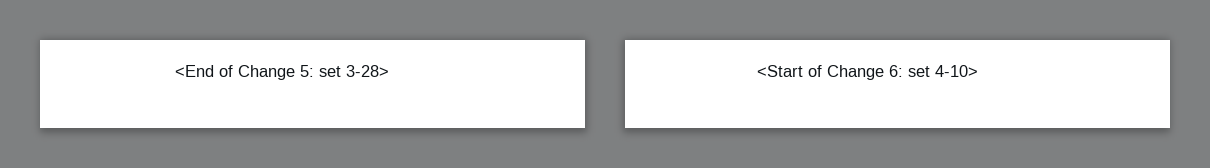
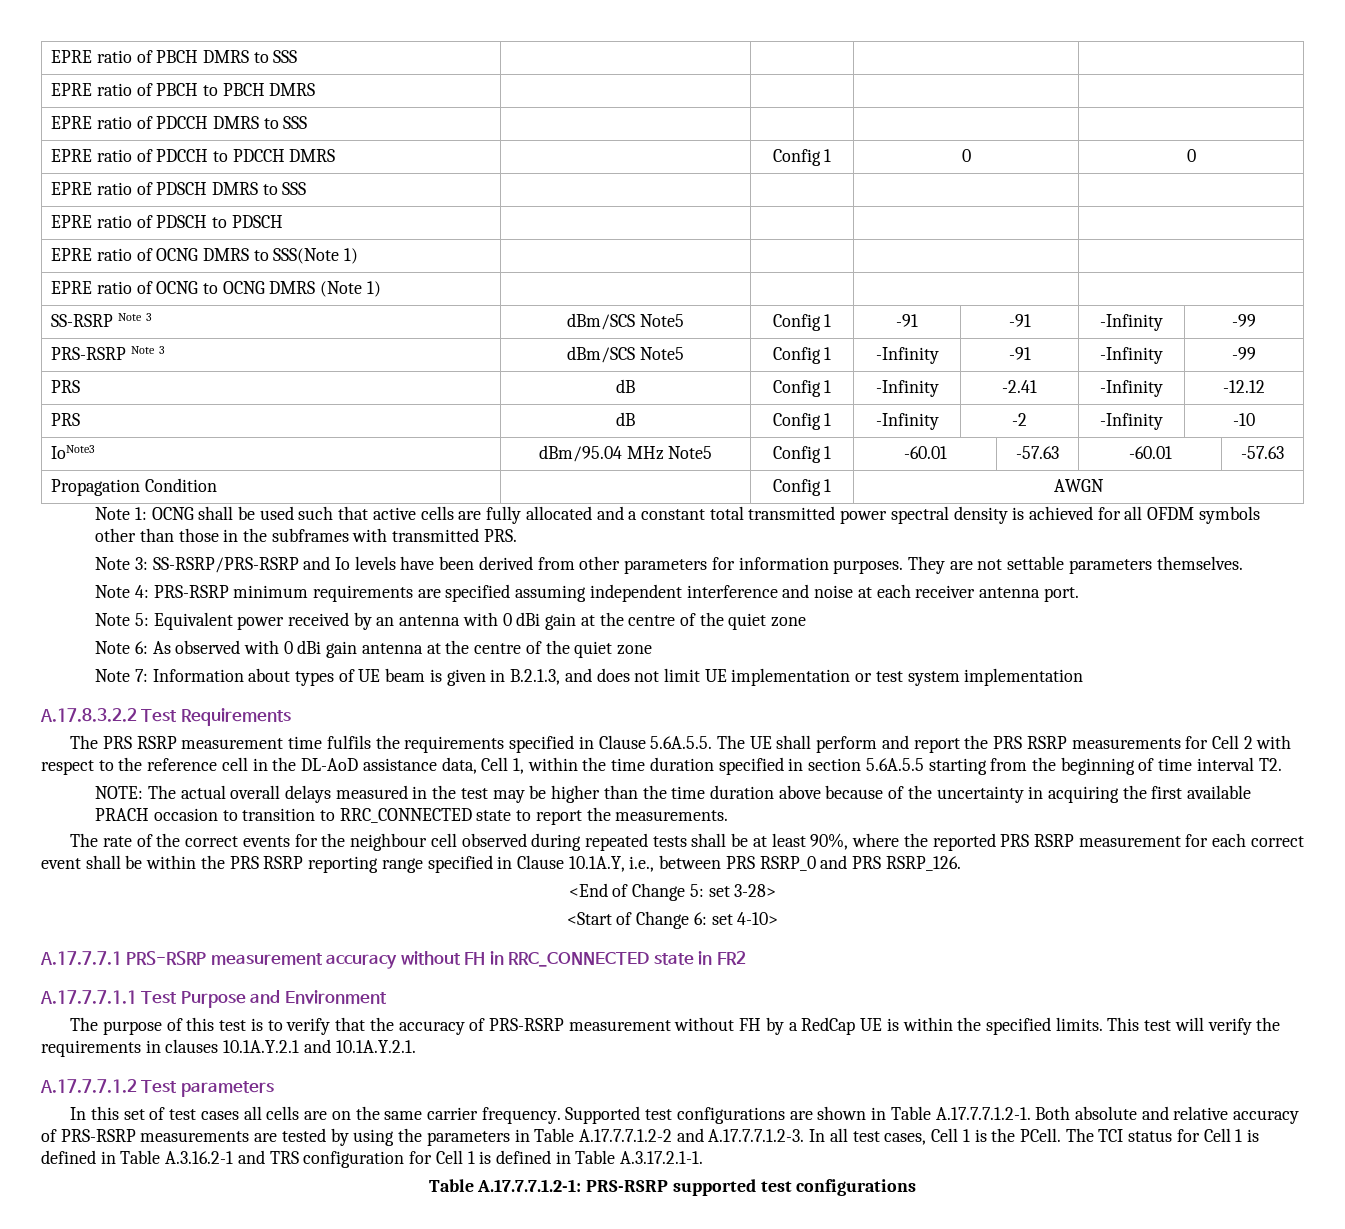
+ EPRE ratio of PBCH DMRS to SSS | | | |
+ EPRE ratio of PBCH to PBCH DMRS | | | |
+ EPRE ratio of PDCCH DMRS to SSS | | | |
+ EPRE ratio of PDCCH to PDCCH DMRS | | Config 1 | 0 | 0
+ EPRE ratio of PDSCH DMRS to SSS | | | |
+ EPRE ratio of PDSCH to PDSCH | | | |
+ EPRE ratio of OCNG DMRS to SSS(Note 1) | | | |
+ EPRE ratio of OCNG to OCNG DMRS (Note 1) | | | |
+ SS-RSRP Note 3 | dBm/SCS Note5 | Config 1 | -91 | -91 | -Infinity | -99
+ PRS-RSRP Note 3 | dBm/SCS Note5 | Config 1 | -Infinity | -91 | -Infinity | -99
+ PRS | dB | Config 1 | -Infinity | -2.41 | -Infinity | -12.12
+ PRS | dB | Config 1 | -Infinity | -2 | -Infinity | -10
+ IoNote3 | dBm/95.04 MHz Note5 | Config 1 | -60.01 | -57.63 | -60.01 | -57.63
+ Propagation Condition | | Config 1 | AWGN
+ Note 1: OCNG shall be used such that active cells are fully allocated and a constant total transmitted power spectral density is achieved for all OFDM symbols other than those in the subframes with transmitted PRS.
+ Note 3: SS-RSRP/PRS-RSRP and Io levels have been derived from other parameters for information purposes. They are not settable parameters themselves.
+ Note 4: PRS-RSRP minimum requirements are specified assuming independent interference and noise at each receiver antenna port.
+ Note 5: Equivalent power received by an antenna with 0 dBi gain at the centre of the quiet zone
+ Note 6: As observed with 0 dBi gain antenna at the centre of the quiet zone
+ Note 7: Information about types of UE beam is given in B.2.1.3, and does not limit UE implementation or test system implementation
+ A.17.8.3.2.2 Test Requirements
+ The PRS RSRP measurement time fulfils the requirements specified in Clause 5.6A.5.5. The UE shall perform and report the PRS RSRP measurements for Cell 2 with respect to the reference cell in the DL-AoD assistance data, Cell 1, within the time duration specified in section 5.6A.5.5 starting from the beginning of time interval T2.
+ NOTE: The actual overall delays measured in the test may be higher than the time duration above because of the uncertainty in acquiring the first available PRACH occasion to transition to RRC_CONNECTED state to report the measurements.
+ The rate of the correct events for the neighbour cell observed during repeated tests shall be at least 90%, where the reported PRS RSRP measurement for each correct event shall be within the PRS RSRP reporting range specified in Clause 10.1A.Y, i.e., between PRS RSRP_0 and PRS RSRP_126.
+ A.17.7.7.1 PRS-RSRP measurement accuracy without FH in RRC_CONNECTED state in FR2
+ A.17.7.7.1.1 Test Purpose and Environment
+ The purpose of this test is to verify that the accuracy of PRS-RSRP measurement without FH by a RedCap UE is within the specified limits. This test will verify the requirements in clauses 10.1A.Y.2.1 and 10.1A.Y.2.1.
+ A.17.7.7.1.2 Test parameters
+ In this set of test cases all cells are on the same carrier frequency. Supported test configurations are shown in Table A.17.7.7.1.2-1. Both absolute and relative accuracy of PRS-RSRP measurements are tested by using the parameters in Table A.17.7.7.1.2-2 and A.17.7.7.1.2-3. In all test cases, Cell 1 is the PCell. The TCI status for Cell 1 is defined in Table A.3.16.2-1 and TRS configuration for Cell 1 is defined in Table A.3.17.2.1-1.
+ Table A.17.7.7.1.2-1: PRS-RSRP supported test configurations

